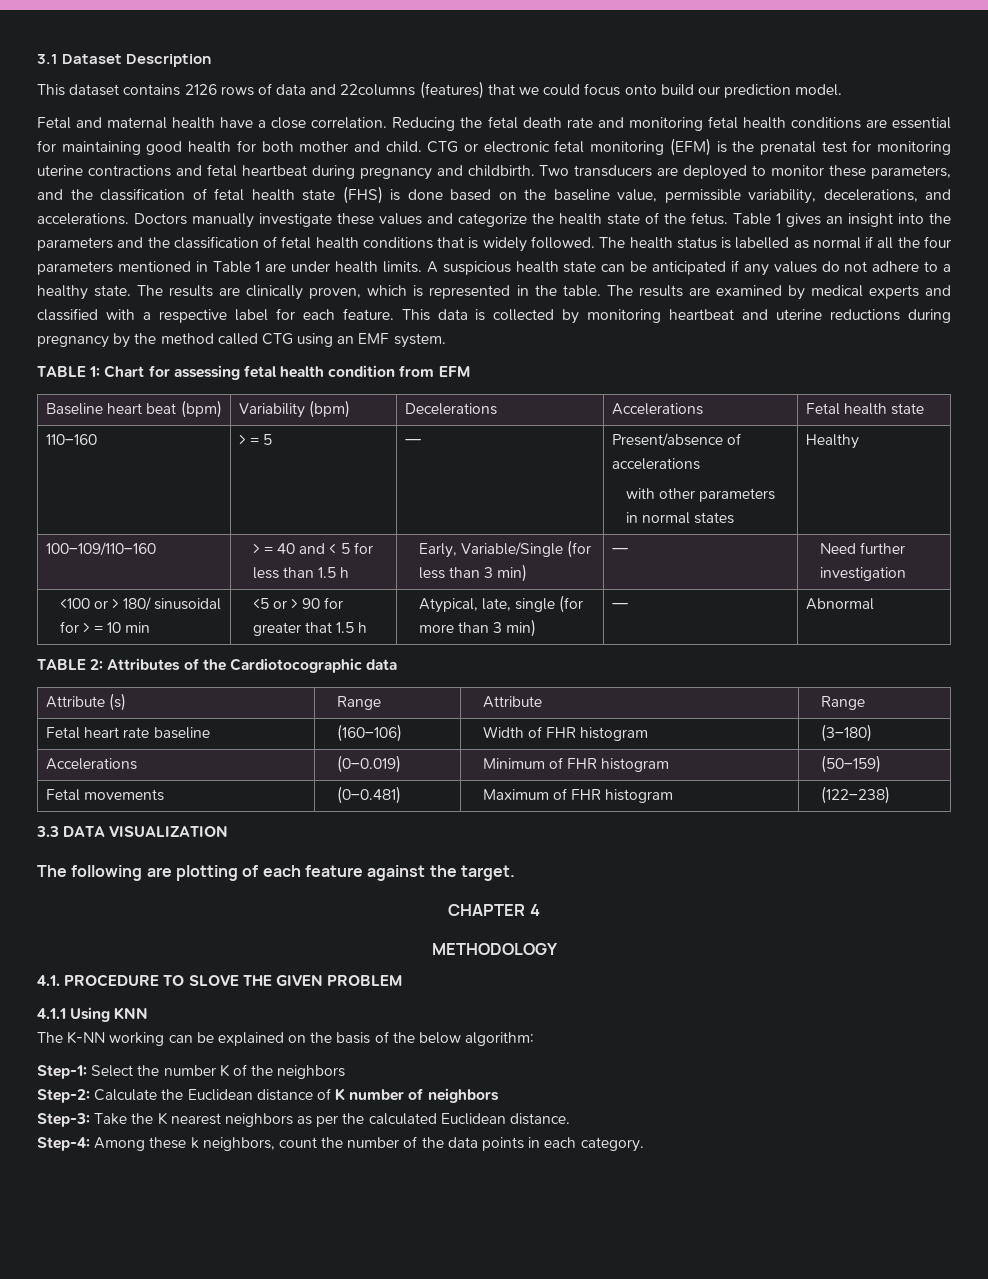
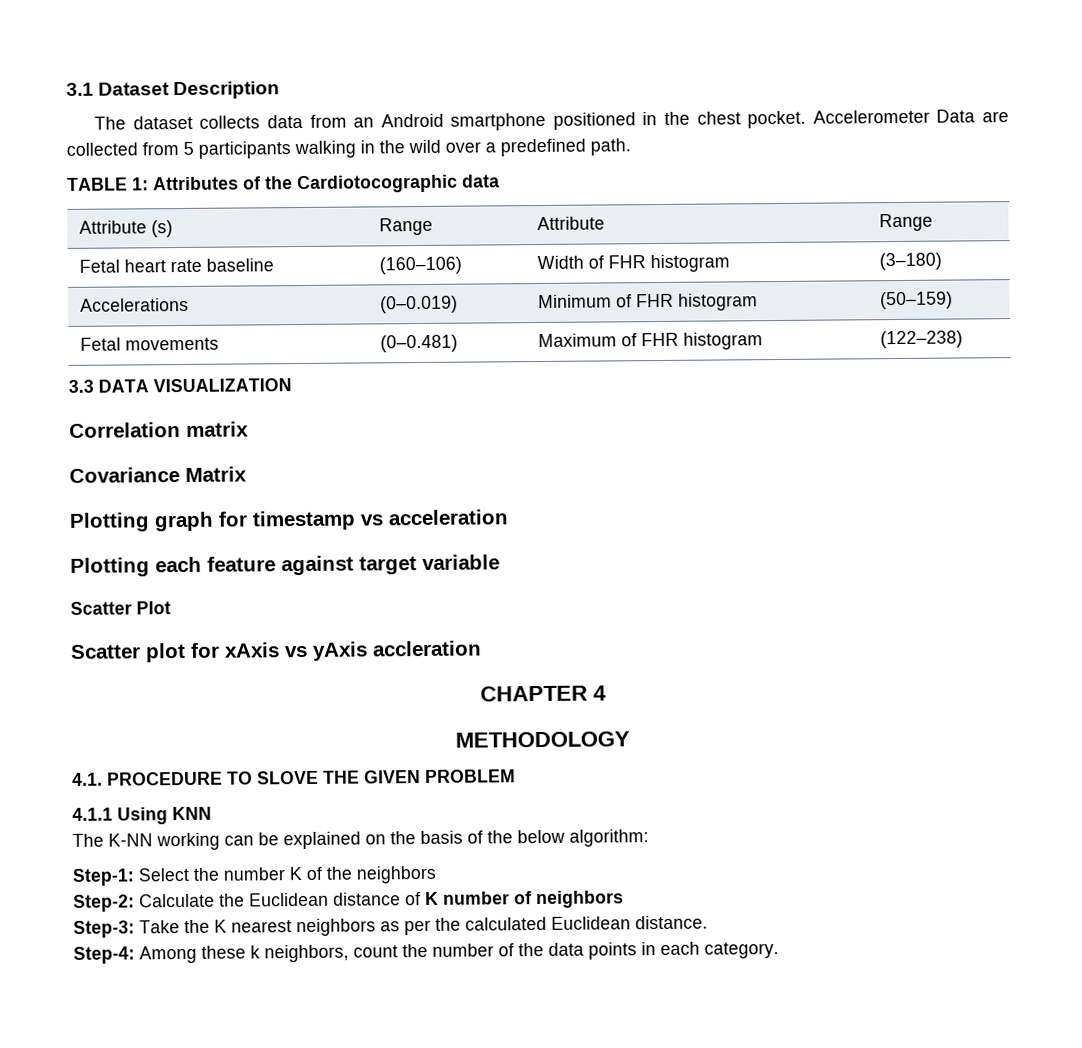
- This dataset contains 2126 rows of data and 22columns (features) that we could focus onto build our prediction model.
- Fetal and maternal health have a close correlation. Reducing the fetal death rate and monitoring fetal health conditions are essential for maintaining good health for both mother and child. CTG or electronic fetal monitoring (EFM) is the prenatal test for monitoring uterine contractions and fetal heartbeat during pregnancy and childbirth. Two transducers are deployed to monitor these parameters, and the classification of fetal health state (FHS) is done based on the baseline value, permissible variability, decelerations, and accelerations. Doctors manually investigate these values and categorize the health state of the fetus. Table 1 gives an insight into the parameters and the classification of fetal health conditions that is widely followed. The health status is labelled as normal if all the four parameters mentioned in Table 1 are under health limits. A suspicious health state can be anticipated if any values do not adhere to a healthy state. The results are clinically proven, which is represented in the table. The results are examined by medical experts and classified with a respective label for each feature. This data is collected by monitoring heartbeat and uterine reductions during pregnancy by the method called CTG using an EMF system.
- TABLE 1: Chart for assessing fetal health condition from EFM
- Baseline heart beat (bpm) | Variability (bpm) | Decelerations | Accelerations | Fetal health state
- 110–160 | > = 5 | — | Present/absence of accelerations
- with other parameters in normal states | Healthy
- 100–109/110–160 | > = 40 and < 5 for less than 1.5 h | Early, Variable/Single (for less than 3 min) | — | Need further investigation
- <100 or > 180/ sinusoidal for > = 10 min | <5 or > 90 for greater that 1.5 h | Atypical, late, single (for more than 3 min) | — | Abnormal
- TABLE 2: Attributes of the Cardiotocographic data
+ The dataset collects data from an Android smartphone positioned in the chest pocket. Accelerometer Data are collected from 5 participants walking in the wild over a predefined path.
+ TABLE 1: Attributes of the Cardiotocographic data
- The following are plotting of each feature against the target.
+ Correlation matrix
+ Covariance Matrix
+ Plotting graph for timestamp vs acceleration
+ Plotting each feature against target variable
+ Scatter Plot
+ Scatter plot for xAxis vs yAxis accleration

